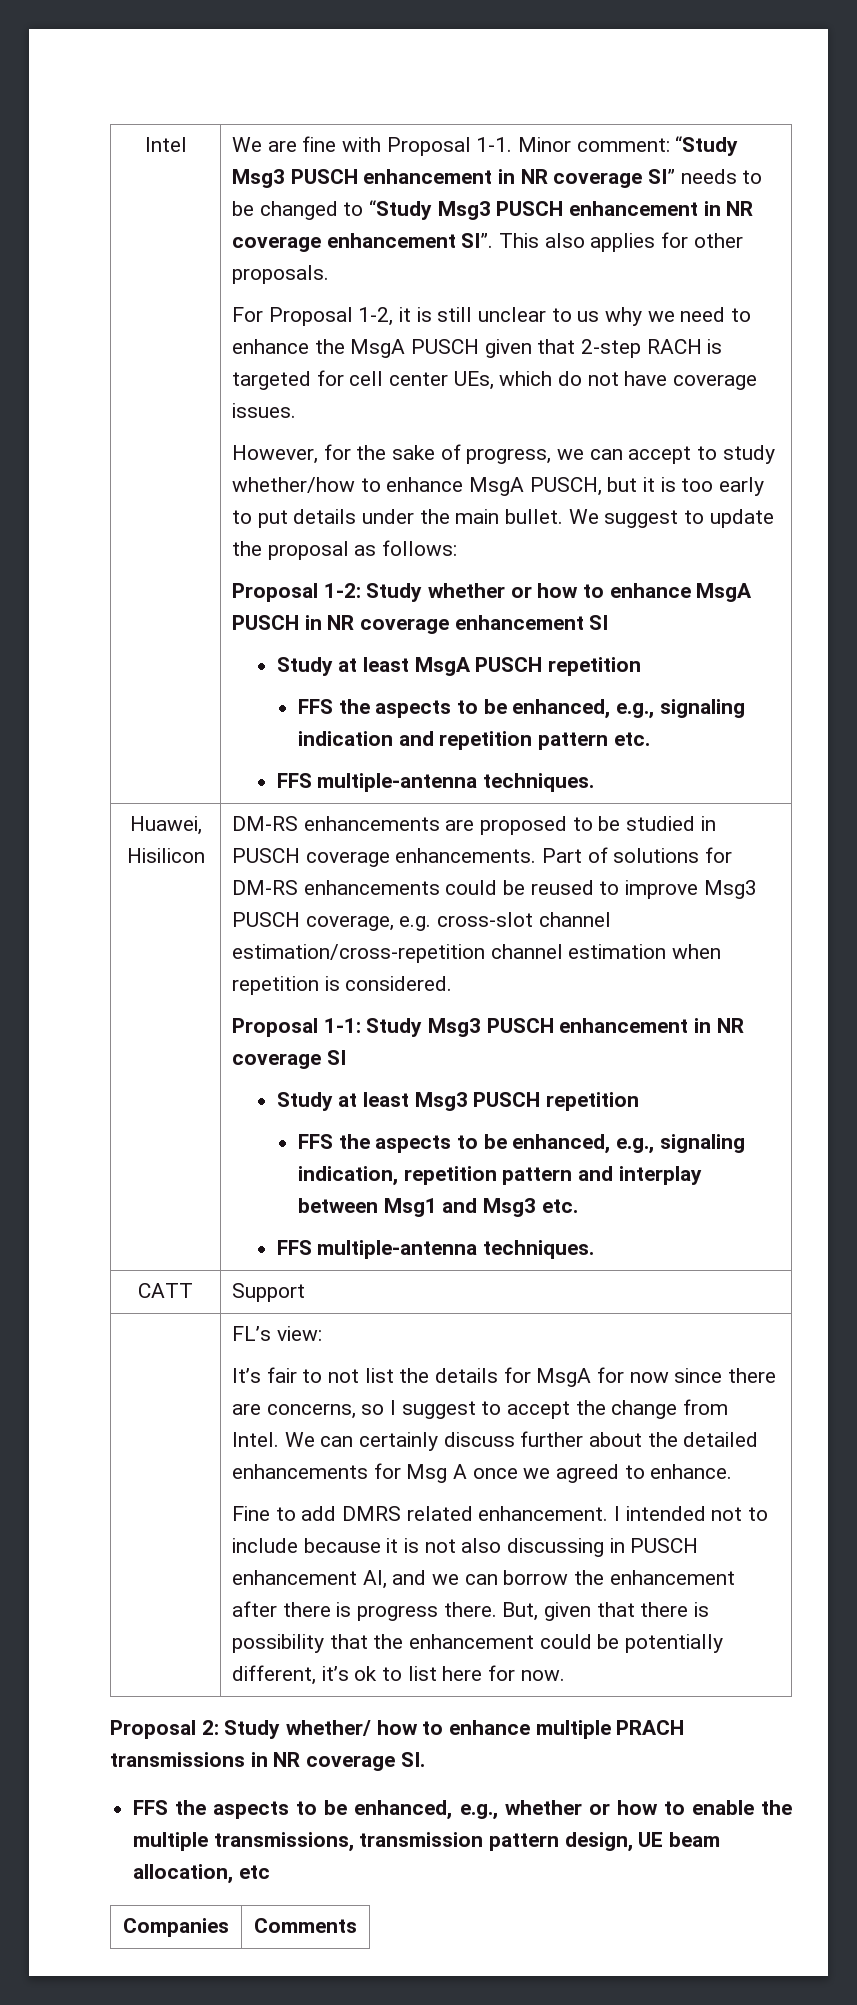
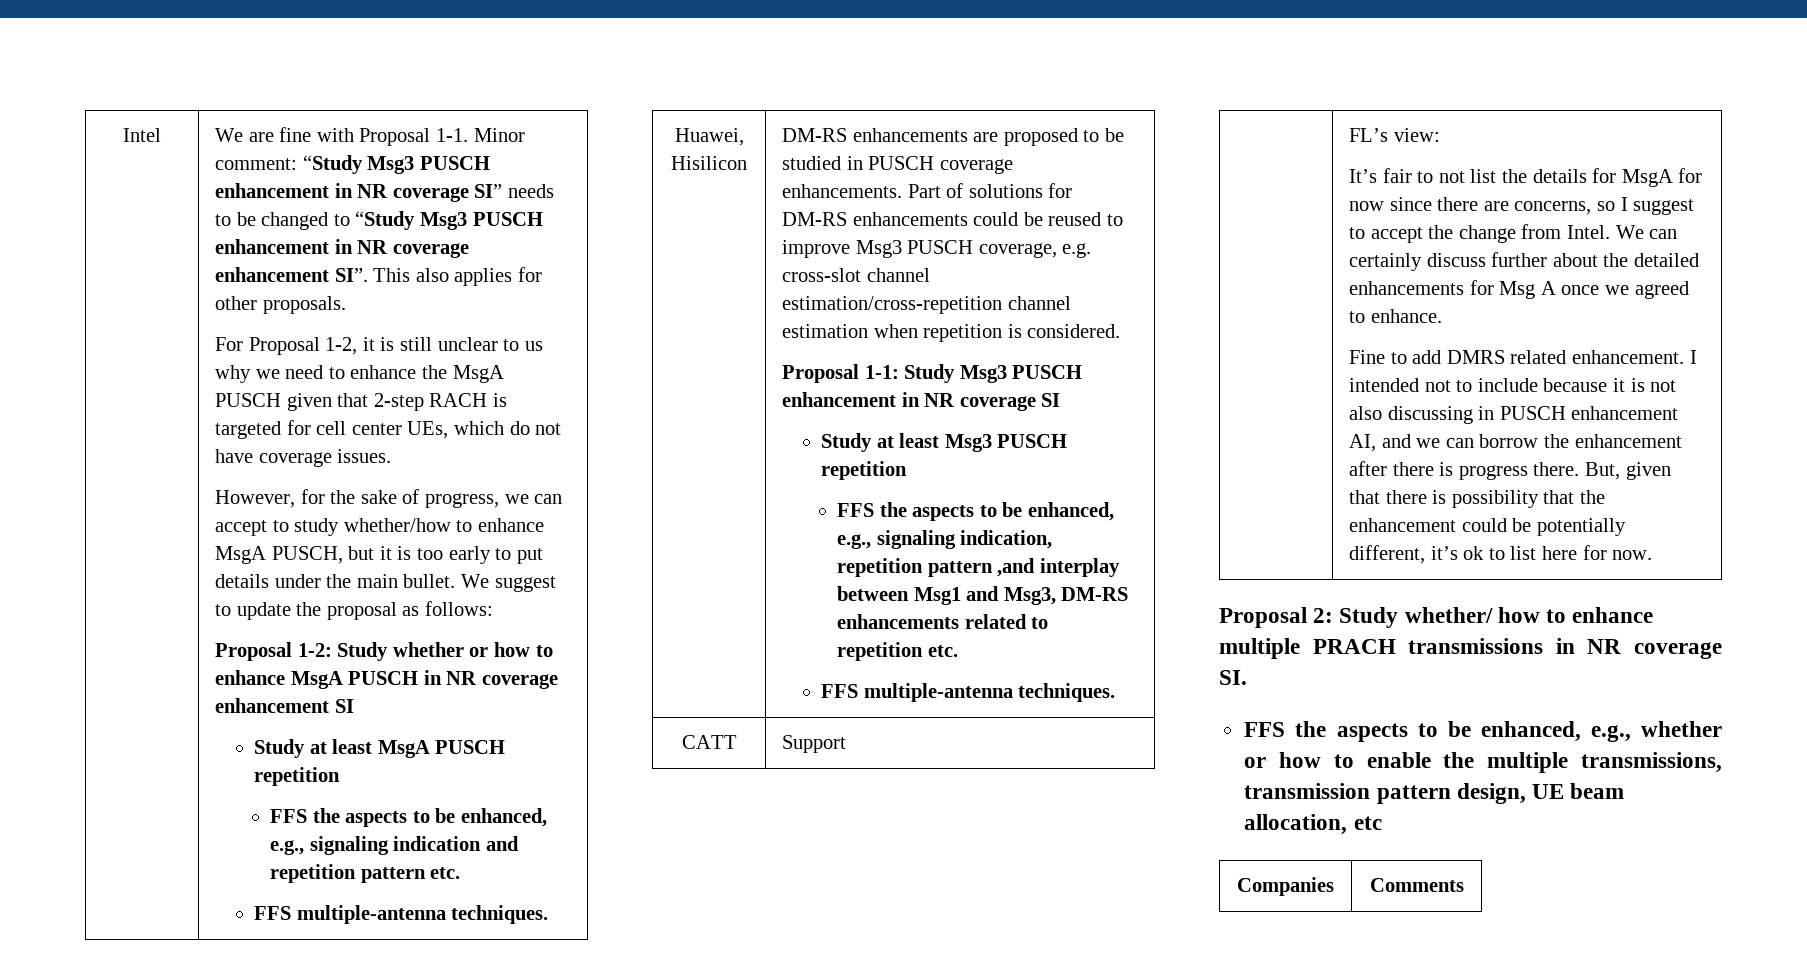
- FFS the aspects to be enhanced, e.g., signaling indication, repetition pattern and interplay between Msg1 and Msg3 etc.
+ FFS the aspects to be enhanced, e.g., signaling indication, repetition pattern ,and interplay between Msg1 and Msg3, DM-RS enhancements related to repetition etc.

